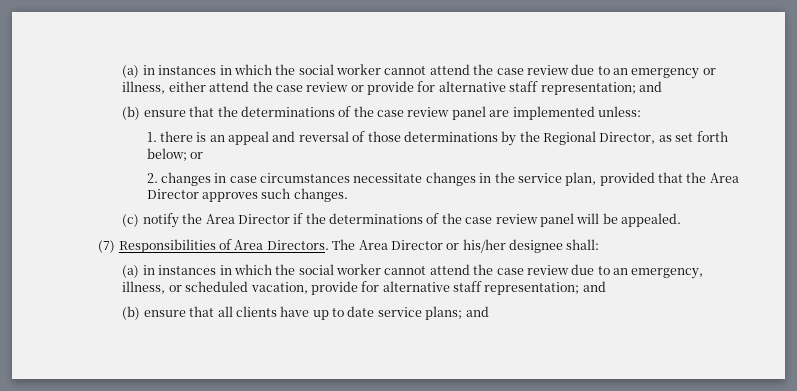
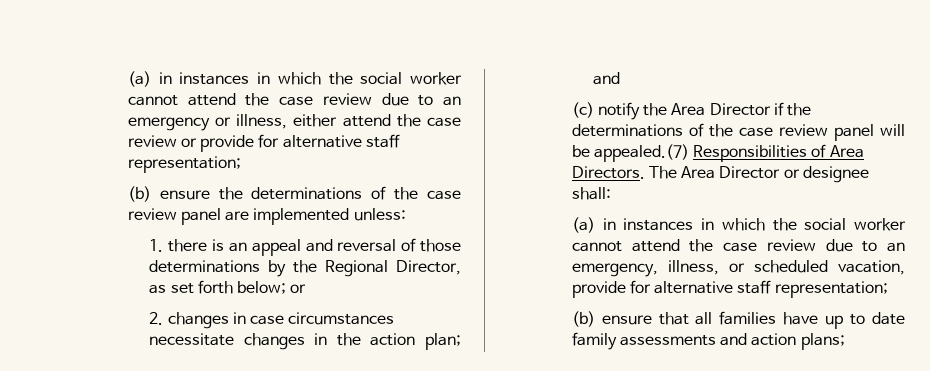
- (a) in instances in which the social worker cannot attend the case review due to an emergency or illness, either attend the case review or provide for alternative staff representation; and
- (b) ensure that the determinations of the case review panel are implemented unless:
+ (a) in instances in which the social worker cannot attend the case review due to an emergency or illness, either attend the case review or provide for alternative staff representation;
+ (b) ensure the determinations of the case review panel are implemented unless:
- 2. changes in case circumstances necessitate changes in the service plan, provided that the Area Director approves such changes.
+ 2. changes in case circumstances necessitate changes in the action plan; and
- (c) notify the Area Director if the determinations of the case review panel will be appealed.
- (7) Responsibilities of Area Directors.
+ (c) notify the Area Director if the determinations of the case review panel will be appealed.(7) Responsibilities of Area Directors.
- The Area Director or his/her designee shall:
+ The Area Director or designee shall:
- (a) in instances in which the social worker cannot attend the case review due to an emergency, illness, or scheduled vacation, provide for alternative staff representation; and
+ (a) in instances in which the social worker cannot attend the case review due to an emergency, illness, or scheduled vacation, provide for alternative staff representation;
- (b) ensure that all clients have up to date service plans; and
+ (b) ensure that all families have up to date family assessments and action plans;

